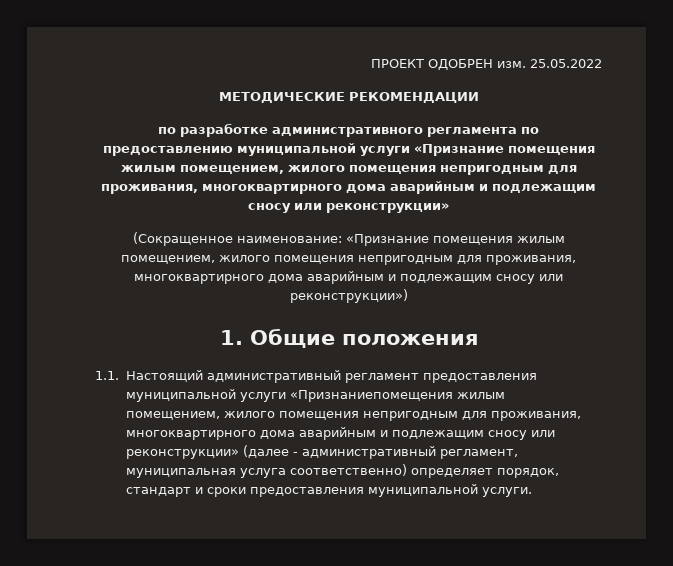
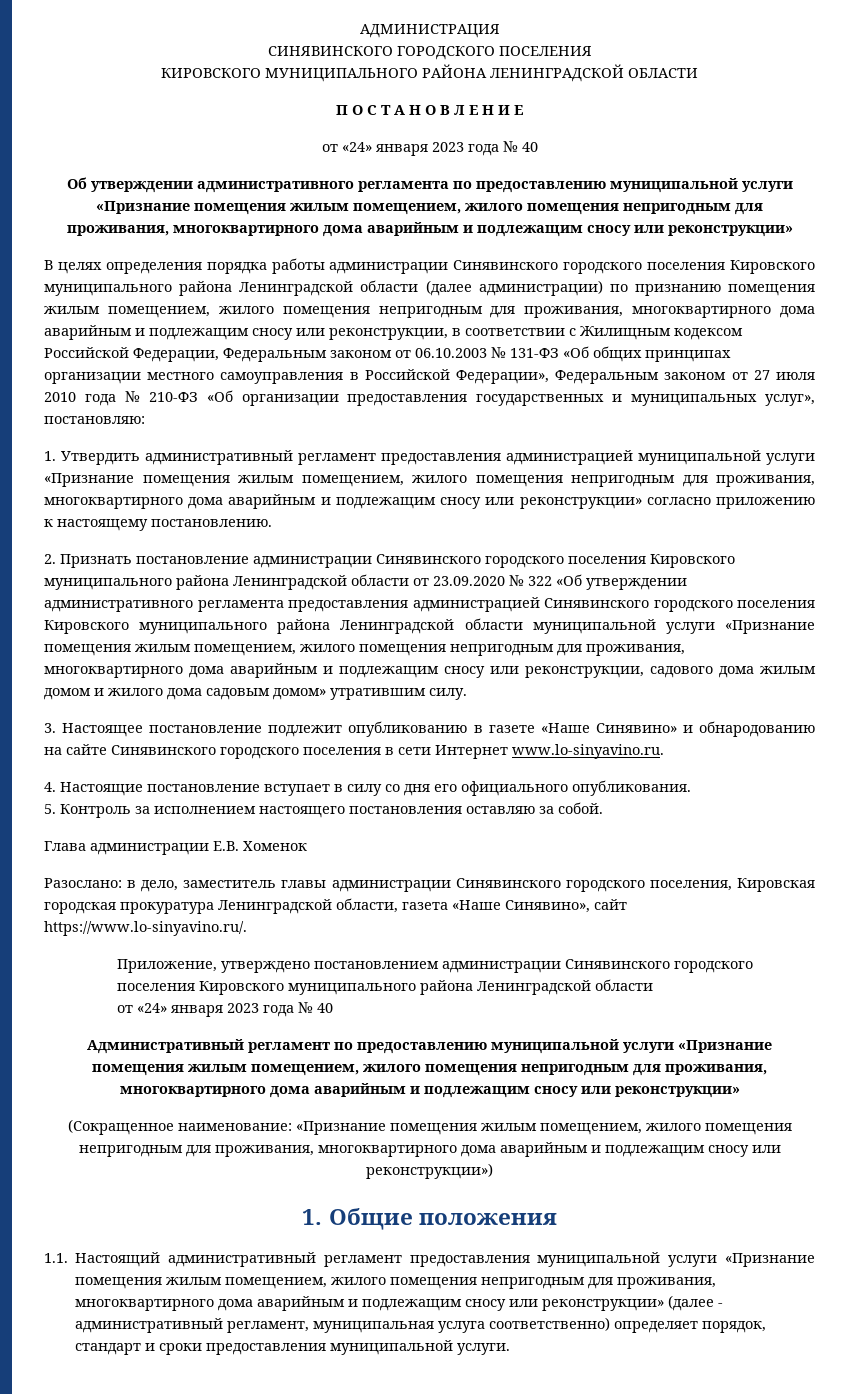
- ПРОЕКТ ОДОБРЕН изм. 25.05.2022
- МЕТОДИЧЕСКИЕ РЕКОМЕНДАЦИИ
- по разработке административного регламента по предоставлению муниципальной услуги «Признание помещения жилым помещением, жилого помещения непригодным для проживания, многоквартирного дома аварийным и подлежащим сносу или реконструкции»
+ АДМИНИСТРАЦИЯ
+ СИНЯВИНСКОГО ГОРОДСКОГО ПОСЕЛЕНИЯ
+ КИРОВСКОГО МУНИЦИПАЛЬНОГО РАЙОНА ЛЕНИНГРАДСКОЙ ОБЛАСТИ
+ П О С Т А Н О В Л Е Н И Е
+ от «24» января 2023 года № 40
+ Об утверждении административного регламента по предоставлению муниципальной услуги «Признание помещения жилым помещением, жилого помещения непригодным для проживания, многоквартирного дома аварийным и подлежащим сносу или реконструкции»
+ В целях определения порядка работы администрации Синявинского городского поселения Кировского муниципального района Ленинградской области (далее администрации) по признанию помещения жилым помещением, жилого помещения непригодным для проживания, многоквартирного дома аварийным и подлежащим сносу или реконструкции, в соответствии с Жилищным кодексом Российской Федерации, Федеральным законом от 06.10.2003 № 131-ФЗ «Об общих принципах организации местного самоуправления в Российской Федерации», Федеральным законом от 27 июля 2010 года № 210-ФЗ «Об организации предоставления государственных и муниципальных услуг», постановляю:
+ 1. Утвердить административный регламент предоставления администрацией муниципальной услуги «Признание помещения жилым помещением, жилого помещения непригодным для проживания, многоквартирного дома аварийным и подлежащим сносу или реконструкции» согласно приложению к настоящему постановлению.
+ 2. Признать постановление администрации Синявинского городского поселения Кировского муниципального района Ленинградской области от 23.09.2020 № 322 «Об утверждении административного регламента предоставления администрацией Синявинского городского поселения Кировского муниципального района Ленинградской области муниципальной услуги «Признание помещения жилым помещением, жилого помещения непригодным для проживания, многоквартирного дома аварийным и подлежащим сносу или реконструкции, садового дома жилым домом и жилого дома садовым домом» утратившим силу.
+ 3. Настоящее постановление подлежит опубликованию в газете «Наше Синявино» и обнародованию на сайте Синявинского городского поселения в сети Интернет www.lo-sinyavino.ru.
+ 4. Настоящие постановление вступает в силу со дня его официального опубликования.
+ 5. Контроль за исполнением настоящего постановления оставляю за собой.
+ Глава администрации Е.В. Хоменок
+ Разослано: в дело, заместитель главы администрации Синявинского городского поселения, Кировская городская прокуратура Ленинградской области, газета «Наше Синявино», сайт https://www.lo-sinyavino.ru/.
+ Приложение, утверждено постановлением администрации Синявинского городского поселения Кировского муниципального района Ленинградской области
+ от «24» января 2023 года № 40
+ Административный регламент по предоставлению муниципальной услуги «Признание помещения жилым помещением, жилого помещения непригодным для проживания, многоквартирного дома аварийным и подлежащим сносу или реконструкции»
- 1.1. Настоящий административный регламент предоставления муниципальной услуги «Признаниепомещения жилым помещением, жилого помещения непригодным для проживания, многоквартирного дома аварийным и подлежащим сносу или реконструкции» (далее - административный регламент, муниципальная услуга соответственно) определяет порядок, стандарт и сроки предоставления муниципальной услуги.
+ 1.1. Настоящий административный регламент предоставления муниципальной услуги «Признание помещения жилым помещением, жилого помещения непригодным для проживания, многоквартирного дома аварийным и подлежащим сносу или реконструкции» (далее - административный регламент, муниципальная услуга соответственно) определяет порядок, стандарт и сроки предоставления муниципальной услуги.

